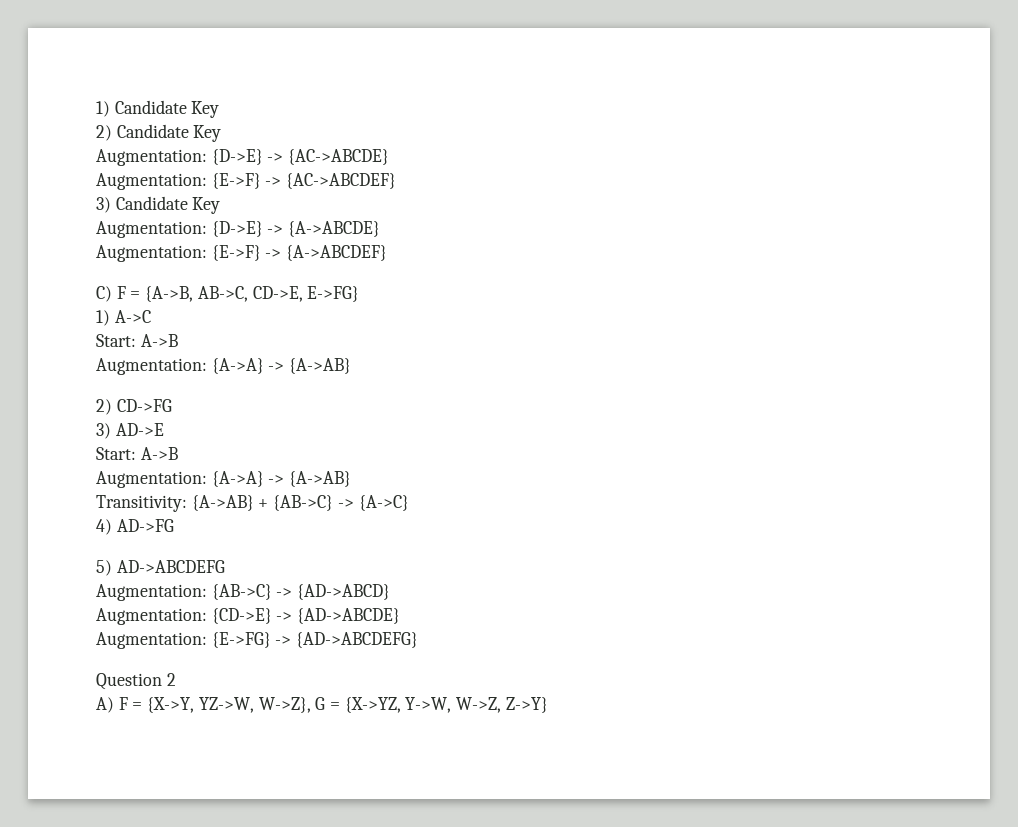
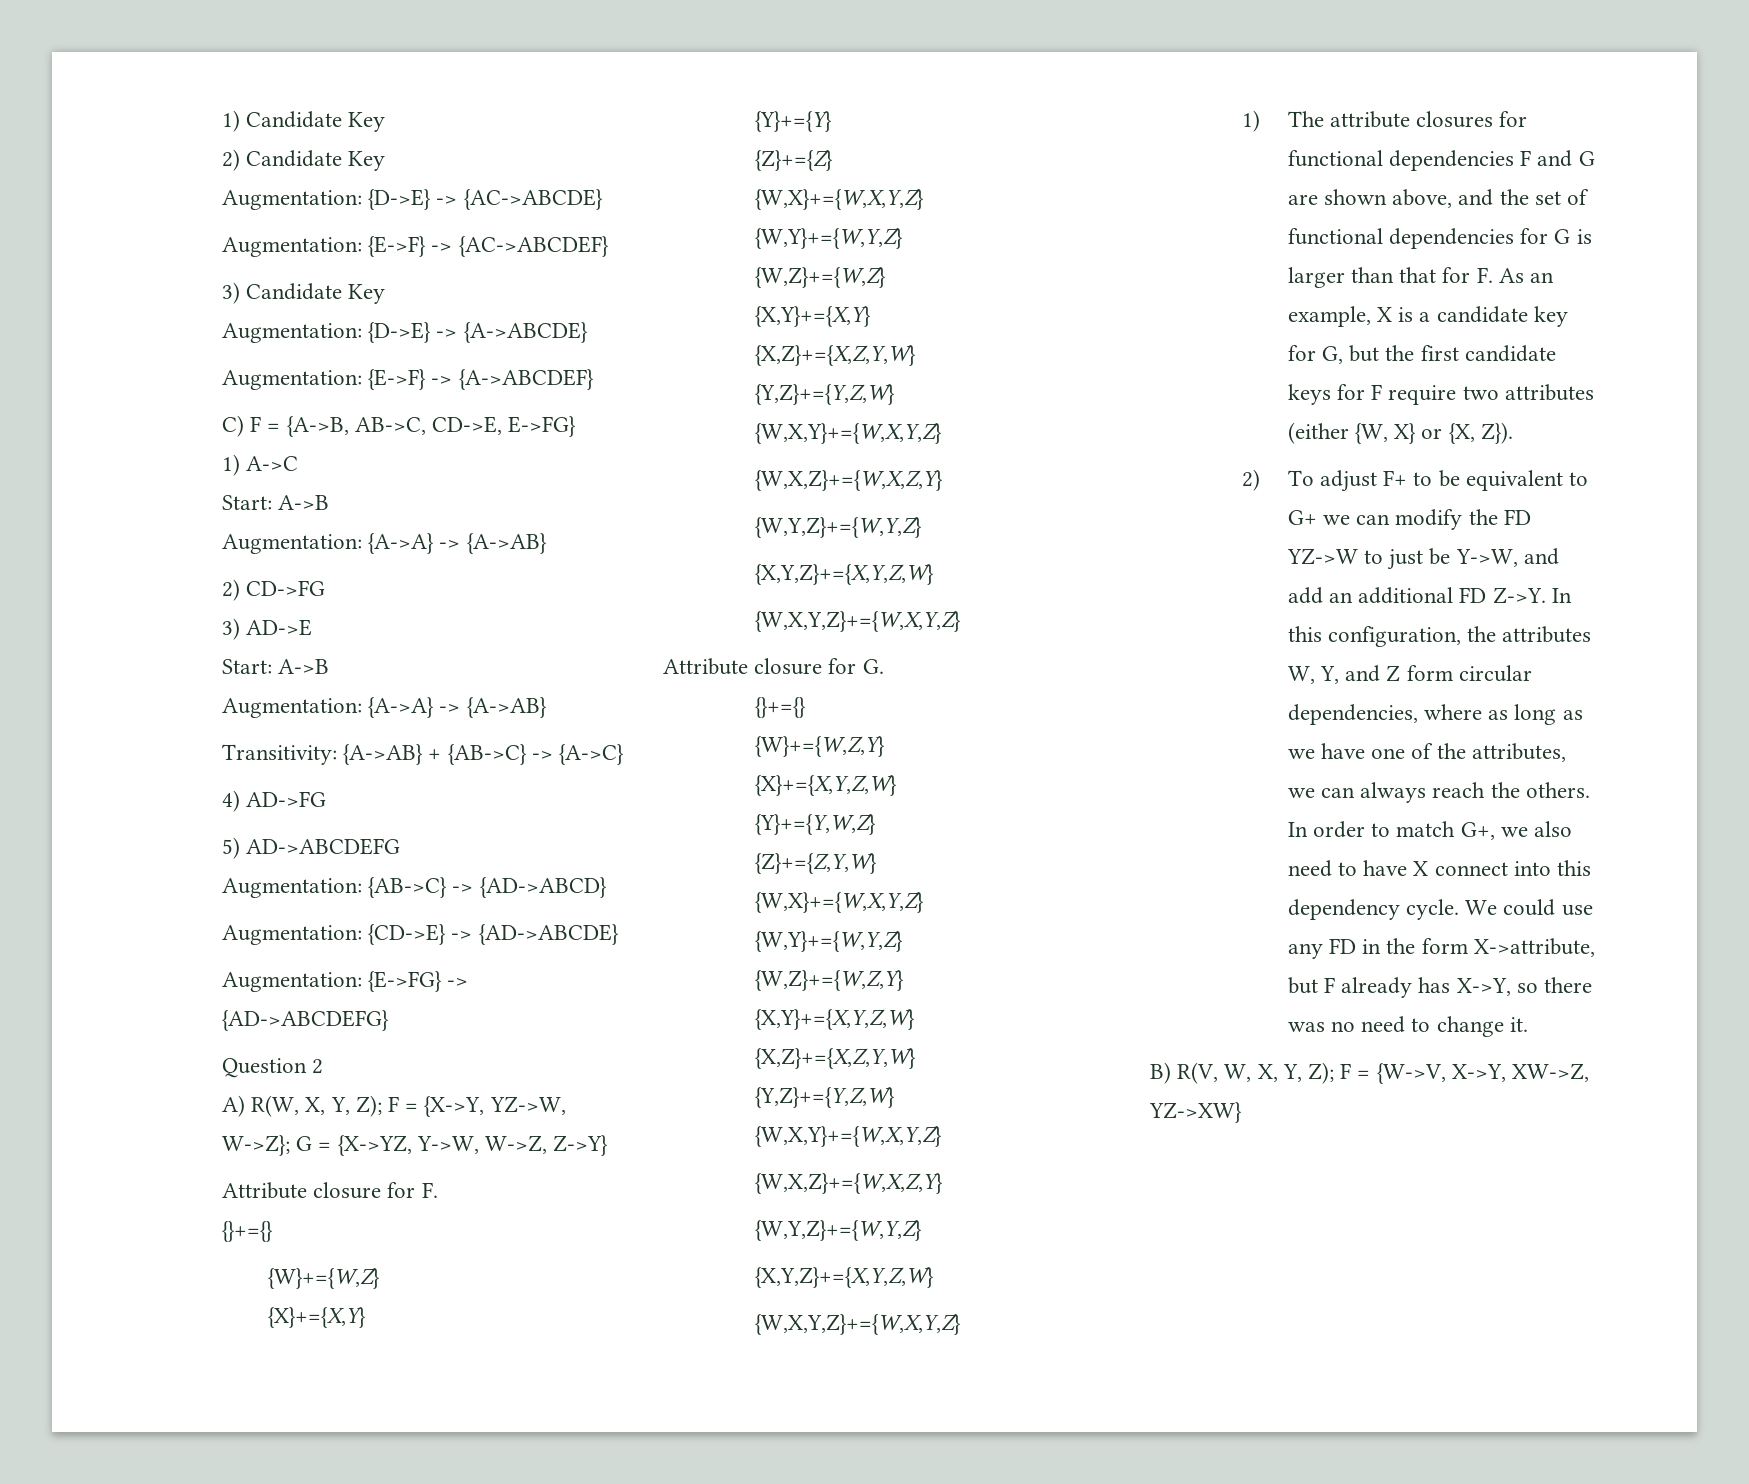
- A) F = {X->Y, YZ->W, W->Z}, G = {X->YZ, Y->W, W->Z, Z->Y}
+ A) R(W, X, Y, Z); F = {X->Y, YZ->W, W->Z}; G = {X->YZ, Y->W, W->Z, Z->Y}
+ Attribute closure for F.
+ {}+={}
+ {W}+={W,Z}
+ {X}+={X,Y}
+ {Y}+={Y}
+ {Z}+={Z}
+ {W,X}+={W,X,Y,Z}
+ {W,Y}+={W,Y,Z}
+ {W,Z}+={W,Z}
+ {X,Y}+={X,Y}
+ {X,Z}+={X,Z,Y,W}
+ {Y,Z}+={Y,Z,W}
+ {W,X,Y}+={W,X,Y,Z}
+ {W,X,Z}+={W,X,Z,Y}
+ {W,Y,Z}+={W,Y,Z}
+ {X,Y,Z}+={X,Y,Z,W}
+ {W,X,Y,Z}+={W,X,Y,Z}
+ Attribute closure for G.
+ {}+={}
+ {W}+={W,Z,Y}
+ {X}+={X,Y,Z,W}
+ {Y}+={Y,W,Z}
+ {Z}+={Z,Y,W}
+ {W,X}+={W,X,Y,Z}
+ {W,Y}+={W,Y,Z}
+ {W,Z}+={W,Z,Y}
+ {X,Y}+={X,Y,Z,W}
+ {X,Z}+={X,Z,Y,W}
+ {Y,Z}+={Y,Z,W}
+ {W,X,Y}+={W,X,Y,Z}
+ {W,X,Z}+={W,X,Z,Y}
+ {W,Y,Z}+={W,Y,Z}
+ {X,Y,Z}+={X,Y,Z,W}
+ {W,X,Y,Z}+={W,X,Y,Z}
+ 1) The attribute closures for functional dependencies F and G are shown above, and the set of functional dependencies for G is larger than that for F. As an example, X is a candidate key for G, but the first candidate keys for F require two attributes (either {W, X} or {X, Z}).
+ 2) To adjust F+ to be equivalent to G+ we can modify the FD YZ->W to just be Y->W, and add an additional FD Z->Y. In this configuration, the attributes W, Y, and Z form circular dependencies, where as long as we have one of the attributes, we can always reach the others. In order to match G+, we also need to have X connect into this dependency cycle. We could use any FD in the form X->attribute, but F already has X->Y, so there was no need to change it.
+ B) R(V, W, X, Y, Z); F = {W->V, X->Y, XW->Z, YZ->XW}

